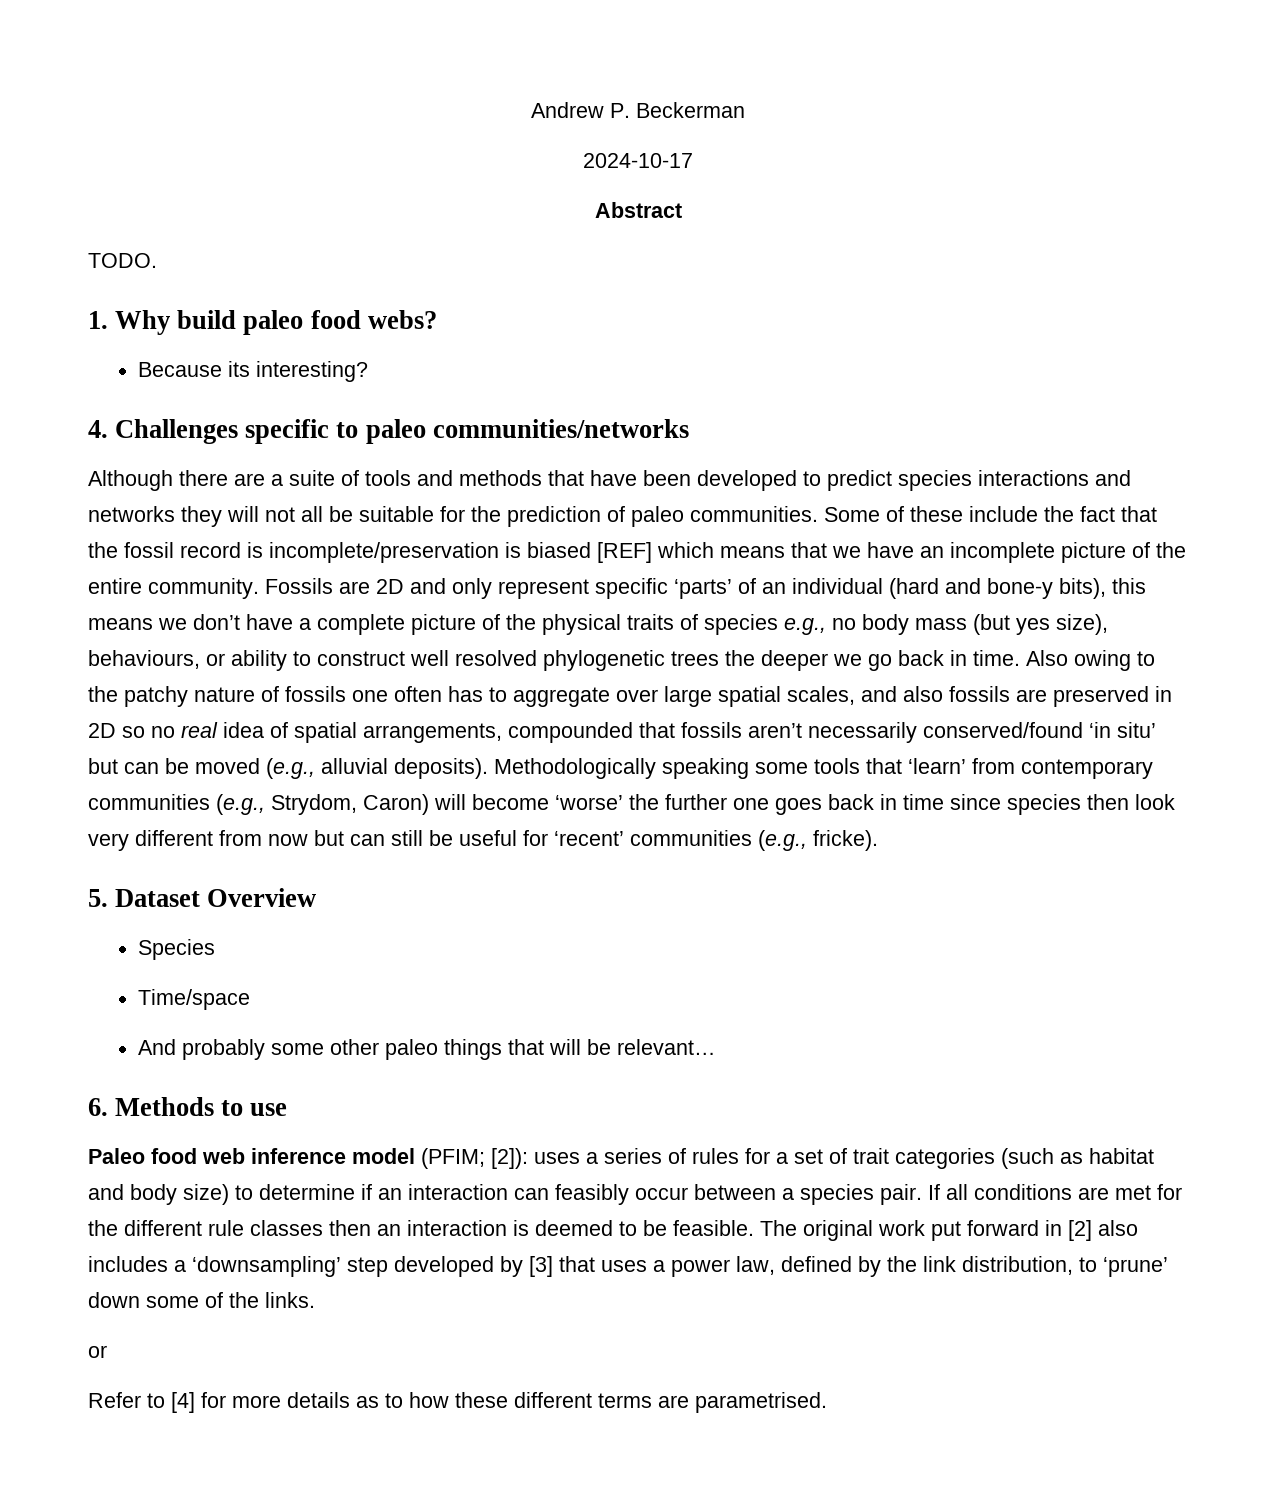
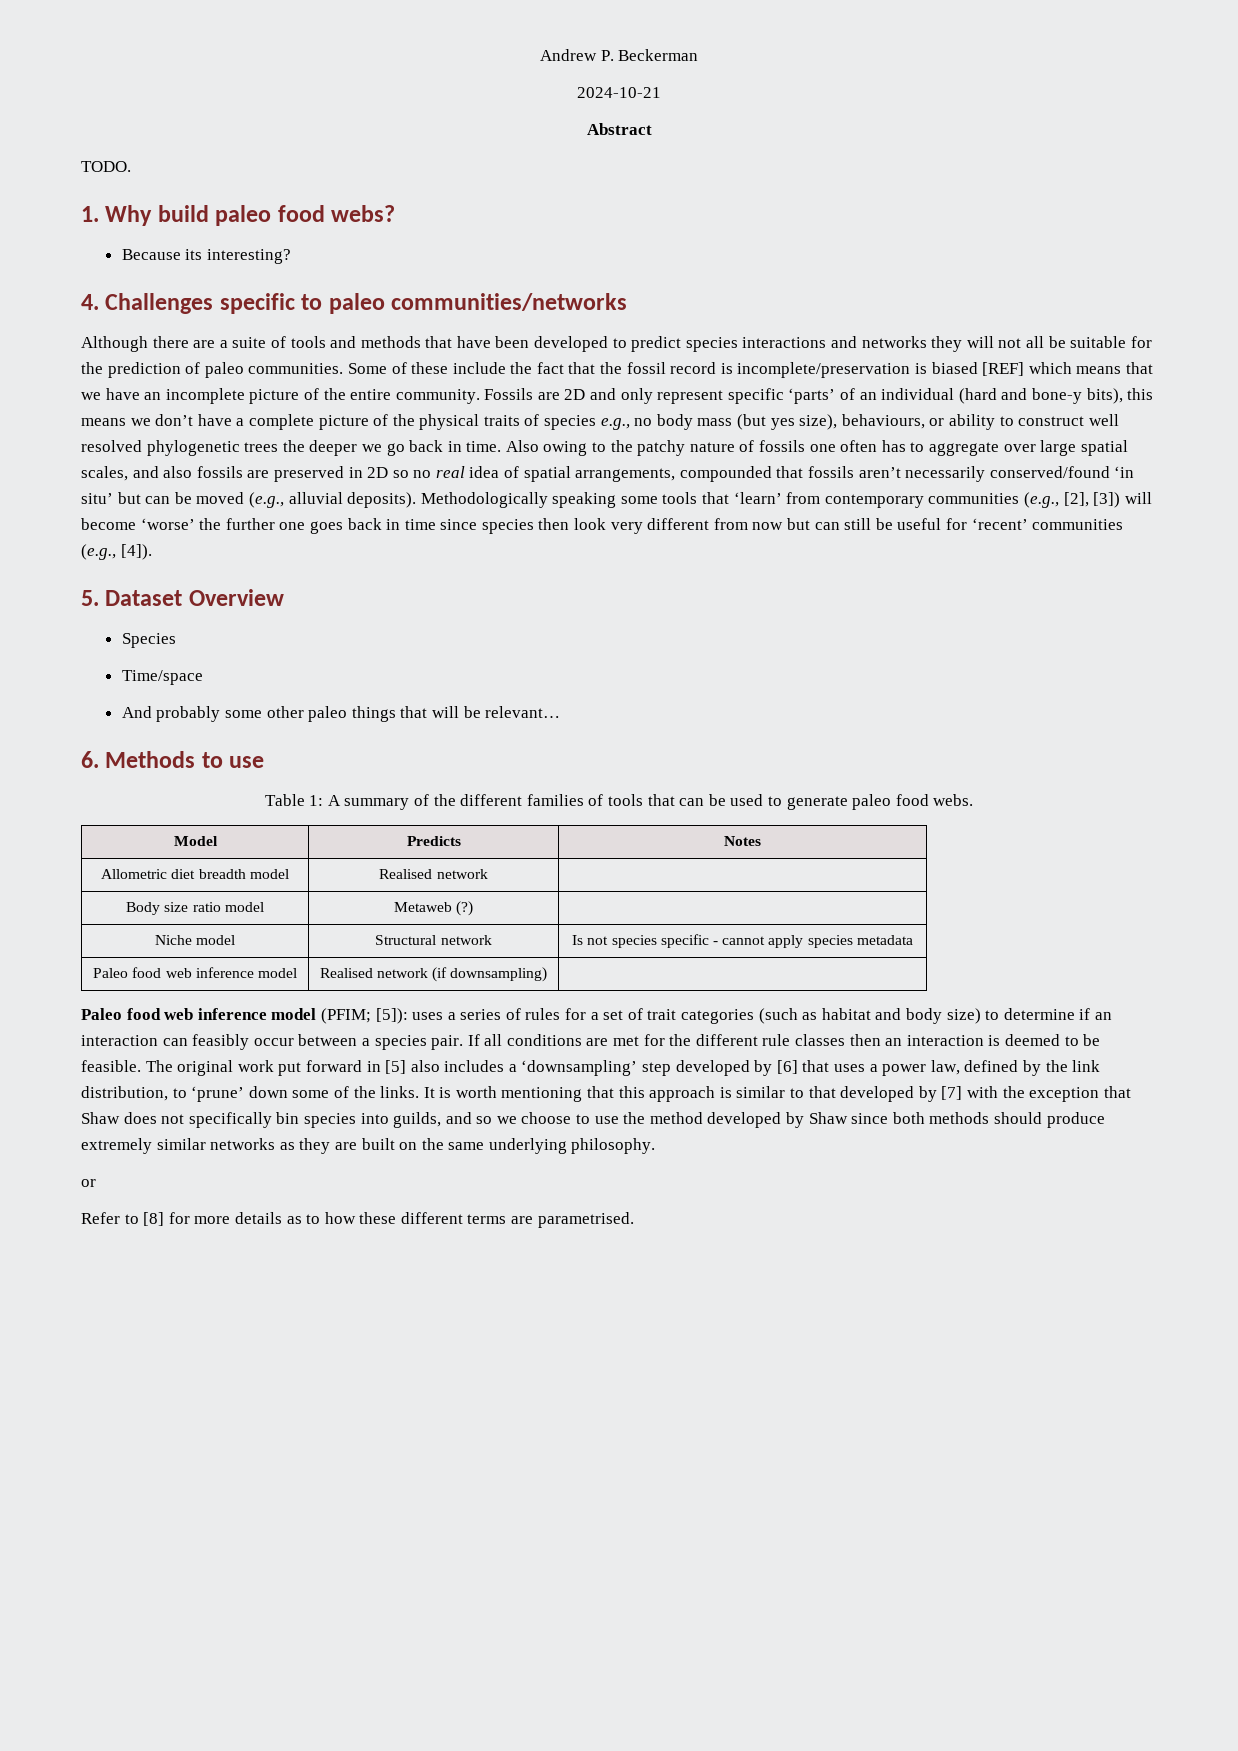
- 2024-10-17
+ 2024-10-21
- Methodologically speaking some tools that ‘learn’ from contemporary communities (e.g., Strydom, Caron) will become ‘worse’ the further one goes back in time since species then look very different from now but can still be useful for ‘recent’ communities (e.g., fricke).
+ Methodologically speaking some tools that ‘learn’ from contemporary communities (e.g., [2], [3]) will become ‘worse’ the further one goes back in time since species then look very different from now but can still be useful for ‘recent’ communities (e.g., [4]).
+ Table 1: A summary of the different families of tools that can be used to generate paleo food webs.
+ Model | Predicts | Notes
+ Allometric diet breadth model | Realised network |
+ Body size ratio model | Metaweb (?) |
+ Niche model | Structural network | Is not species specific - cannot apply species metadata
+ Paleo food web inference model | Realised network (if downsampling) |
- Paleo food web inference model (PFIM; [2]): uses a series of rules for a set of trait categories (such as habitat and body size) to determine if an interaction can feasibly occur between a species pair.
+ Paleo food web inference model (PFIM; [5]): uses a series of rules for a set of trait categories (such as habitat and body size) to determine if an interaction can feasibly occur between a species pair.
- The original work put forward in [2] also includes a ‘downsampling’ step developed by [3] that uses a power law, defined by the link distribution, to ‘prune’ down some of the links.
+ The original work put forward in [5] also includes a ‘downsampling’ step developed by [6] that uses a power law, defined by the link distribution, to ‘prune’ down some of the links. It is worth mentioning that this approach is similar to that developed by [7] with the exception that Shaw does not specifically bin species into guilds, and so we choose to use the method developed by Shaw since both methods should produce extremely similar networks as they are built on the same underlying philosophy.
- Refer to [4] for more details as to how these different terms are parametrised.
+ Refer to [8] for more details as to how these different terms are parametrised.

